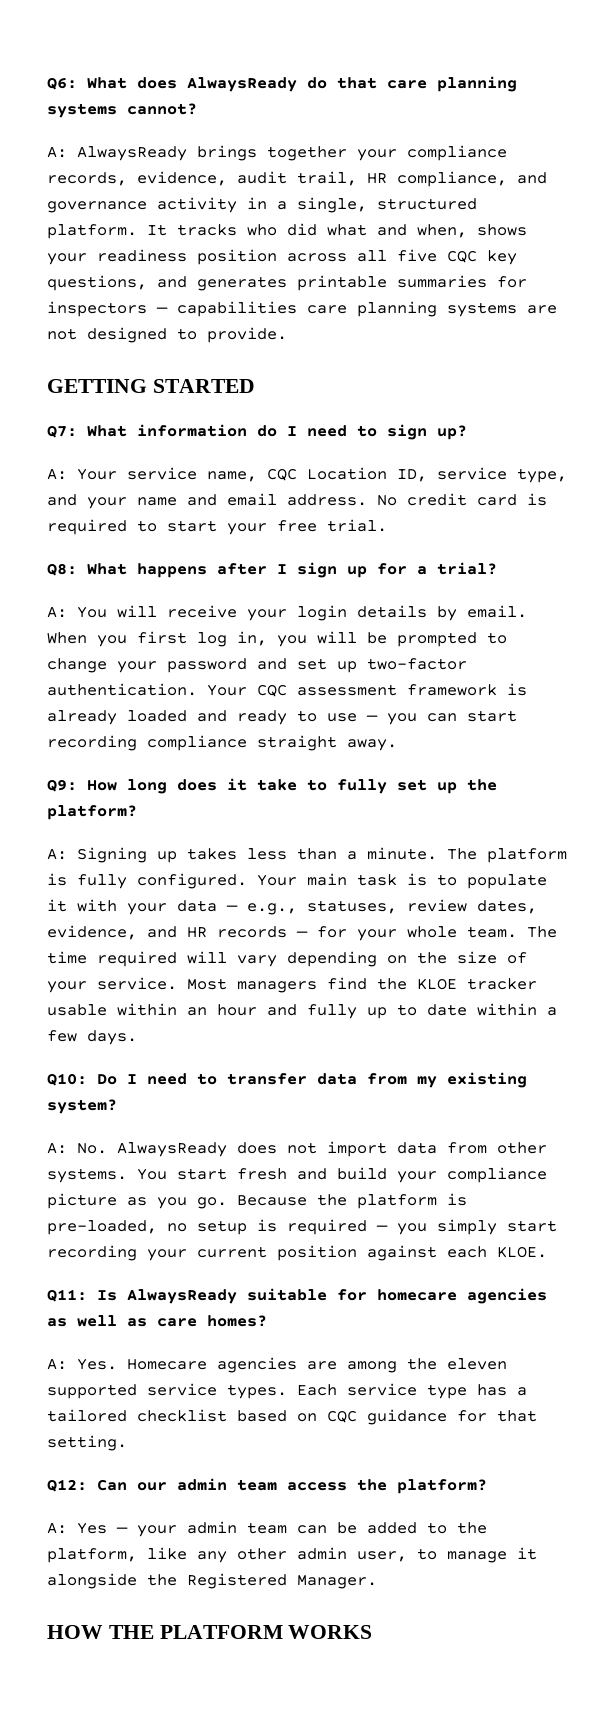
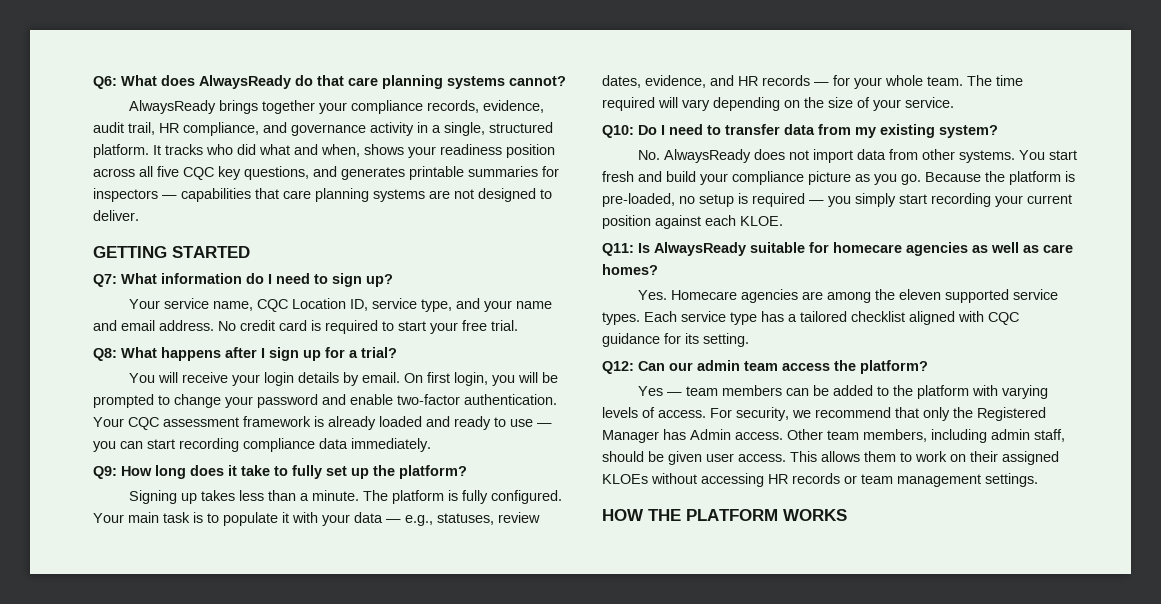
- A: AlwaysReady brings together your compliance records, evidence, audit trail, HR compliance, and governance activity in a single, structured platform.
+ AlwaysReady brings together your compliance records, evidence, audit trail, HR compliance, and governance activity in a single, structured platform.
- It tracks who did what and when, shows your readiness position across all five CQC key questions, and generates printable summaries for inspectors — capabilities care planning systems are not designed to provide.
+ It tracks who did what and when, shows your readiness position across all five CQC key questions, and generates printable summaries for inspectors — capabilities that care planning systems are not designed to deliver.
- A: Your service name, CQC Location ID, service type, and your name and email address.
+ Your service name, CQC Location ID, service type, and your name and email address.
- A: You will receive your login details by email.
+ You will receive your login details by email.
- When you first log in, you will be prompted to change your password and set up two-factor authentication.
+ On first login, you will be prompted to change your password and enable two-factor authentication.
- Your CQC assessment framework is already loaded and ready to use — you can start recording compliance straight away.
+ Your CQC assessment framework is already loaded and ready to use — you can start recording compliance data immediately.
- A: Signing up takes less than a minute.
+ Signing up takes less than a minute.
- Most managers find the KLOE tracker usable within an hour and fully up to date within a few days.
- A: No. AlwaysReady does not import data from other systems.
+ No. AlwaysReady does not import data from other systems.
- A: Yes. Homecare agencies are among the eleven supported service types.
+ Yes. Homecare agencies are among the eleven supported service types.
- Each service type has a tailored checklist based on CQC guidance for that setting.
+ Each service type has a tailored checklist aligned with CQC guidance for its setting.
- A: Yes — your admin team can be added to the platform, like any other admin user, to manage it alongside the Registered Manager.
+ Yes — team members can be added to the platform with varying levels of access. For security, we recommend that only the Registered Manager has Admin access. Other team members, including admin staff, should be given user access. This allows them to work on their assigned KLOEs without accessing HR records or team management settings.

